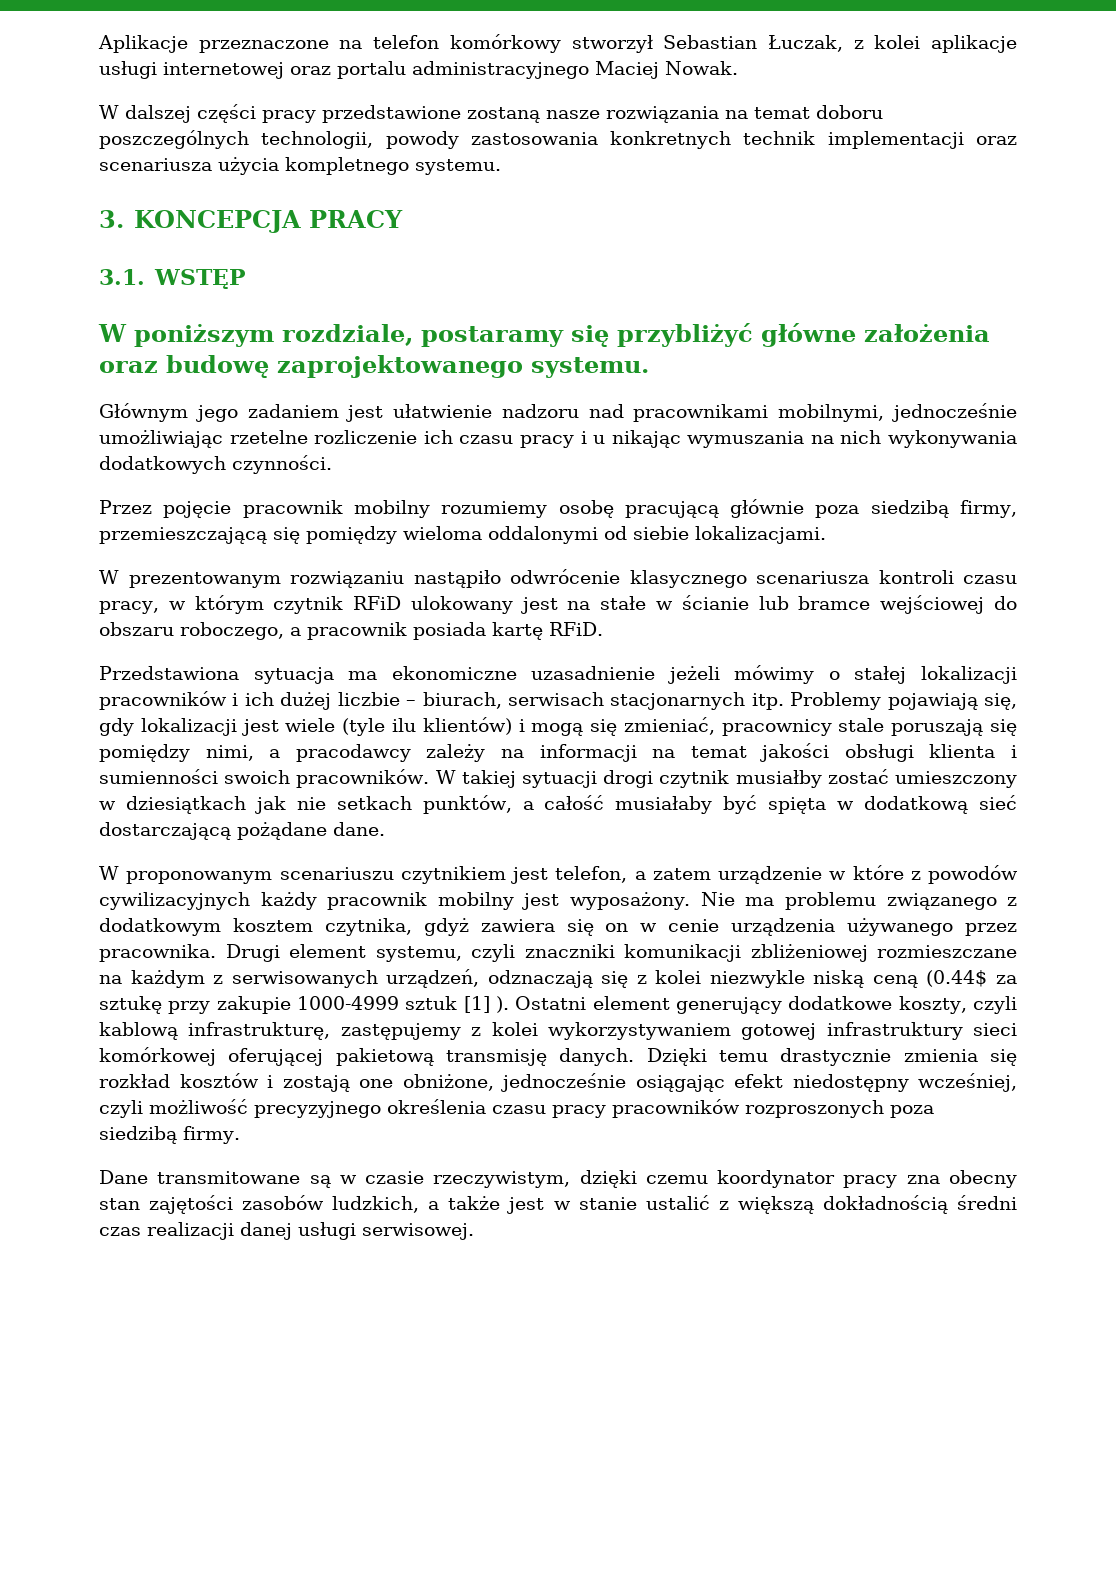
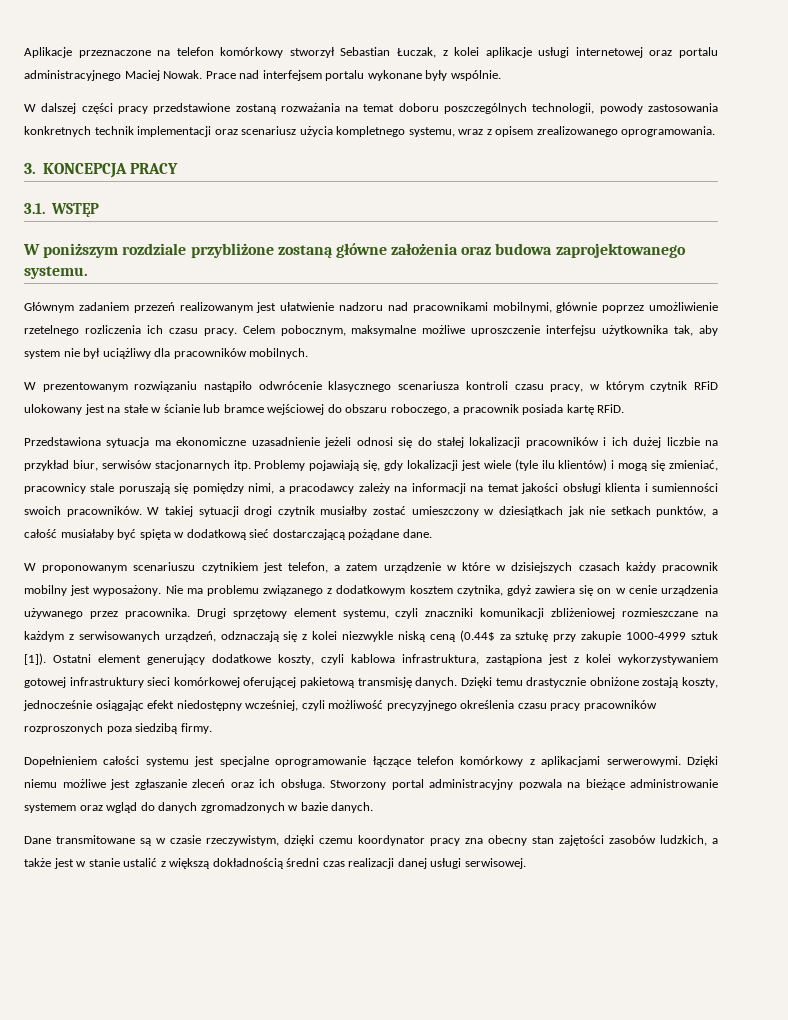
+ Prace nad interfejsem portalu wykonane były wspólnie.
- W dalszej części pracy przedstawione zostaną nasze rozwiązania na temat doboru poszczególnych technologii, powody zastosowania konkretnych technik implementacji oraz scenariusza użycia kompletnego systemu.
+ W dalszej części pracy przedstawione zostaną rozważania na temat doboru poszczególnych technologii, powody zastosowania konkretnych technik implementacji oraz scenariusz użycia kompletnego systemu, wraz z opisem zrealizowanego oprogramowania.
- W poniższym rozdziale, postaramy się przybliżyć główne założenia oraz budowę zaprojektowanego systemu.
+ W poniższym rozdziale przybliżone zostaną główne założenia oraz budowa zaprojektowanego systemu.
- Głównym jego zadaniem jest ułatwienie nadzoru nad pracownikami mobilnymi, jednocześnie umożliwiając rzetelne rozliczenie ich czasu pracy i u nikając wymuszania na nich wykonywania dodatkowych czynności.
- Przez pojęcie pracownik mobilny rozumiemy osobę pracującą głównie poza siedzibą firmy, przemieszczającą się pomiędzy wieloma oddalonymi od siebie lokalizacjami.
+ Głównym zadaniem przezeń realizowanym jest ułatwienie nadzoru nad pracownikami mobilnymi, głównie poprzez umożliwienie rzetelnego rozliczenia ich czasu pracy. Celem pobocznym, maksymalne możliwe uproszczenie interfejsu użytkownika tak, aby system nie był uciążliwy dla pracowników mobilnych.
- Przedstawiona sytuacja ma ekonomiczne uzasadnienie jeżeli mówimy o stałej lokalizacji pracowników i ich dużej liczbie – biurach, serwisach stacjonarnych itp.
+ Przedstawiona sytuacja ma ekonomiczne uzasadnienie jeżeli odnosi się do stałej lokalizacji pracowników i ich dużej liczbie na przykład biur, serwisów stacjonarnych itp.
- W proponowanym scenariuszu czytnikiem jest telefon, a zatem urządzenie w które z powodów cywilizacyjnych każdy pracownik mobilny jest wyposażony.
+ W proponowanym scenariuszu czytnikiem jest telefon, a zatem urządzenie w które w dzisiejszych czasach każdy pracownik mobilny jest wyposażony.
- Drugi element systemu, czyli znaczniki komunikacji zbliżeniowej rozmieszczane na każdym z serwisowanych urządzeń, odznaczają się z kolei niezwykle niską ceną (0.44$ za sztukę przy zakupie 1000-4999 sztuk [1] ).
+ Drugi sprzętowy element systemu, czyli znaczniki komunikacji zbliżeniowej rozmieszczane na każdym z serwisowanych urządzeń, odznaczają się z kolei niezwykle niską ceną (0.44$ za sztukę przy zakupie 1000-4999 sztuk [1]).
- Ostatni element generujący dodatkowe koszty, czyli kablową infrastrukturę, zastępujemy z kolei wykorzystywaniem gotowej infrastruktury sieci komórkowej oferującej pakietową transmisję danych.
+ Ostatni element generujący dodatkowe koszty, czyli kablowa infrastruktura, zastąpiona jest z kolei wykorzystywaniem gotowej infrastruktury sieci komórkowej oferującej pakietową transmisję danych.
- Dzięki temu drastycznie zmienia się rozkład kosztów i zostają one obniżone, jednocześnie osiągając efekt niedostępny wcześniej, czyli możliwość precyzyjnego określenia czasu pracy pracowników rozproszonych poza siedzibą firmy.
+ Dzięki temu drastycznie obniżone zostają koszty, jednocześnie osiągając efekt niedostępny wcześniej, czyli możliwość precyzyjnego określenia czasu pracy pracowników rozproszonych poza siedzibą firmy.
+ Dopełnieniem całości systemu jest specjalne oprogramowanie łączące telefon komórkowy z aplikacjami serwerowymi. Dzięki niemu możliwe jest zgłaszanie zleceń oraz ich obsługa. Stworzony portal administracyjny pozwala na bieżące administrowanie systemem oraz wgląd do danych zgromadzonych w bazie danych.

